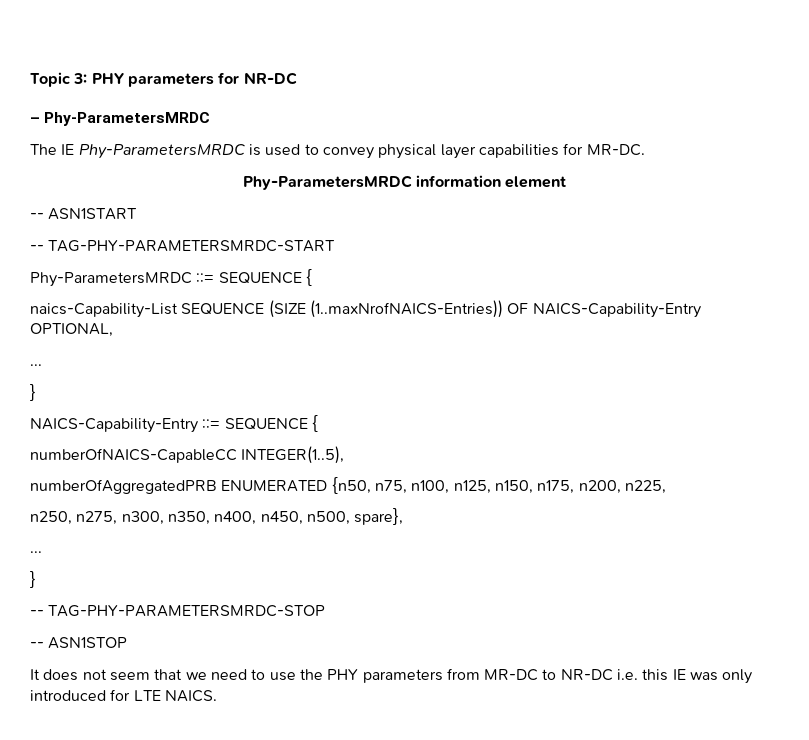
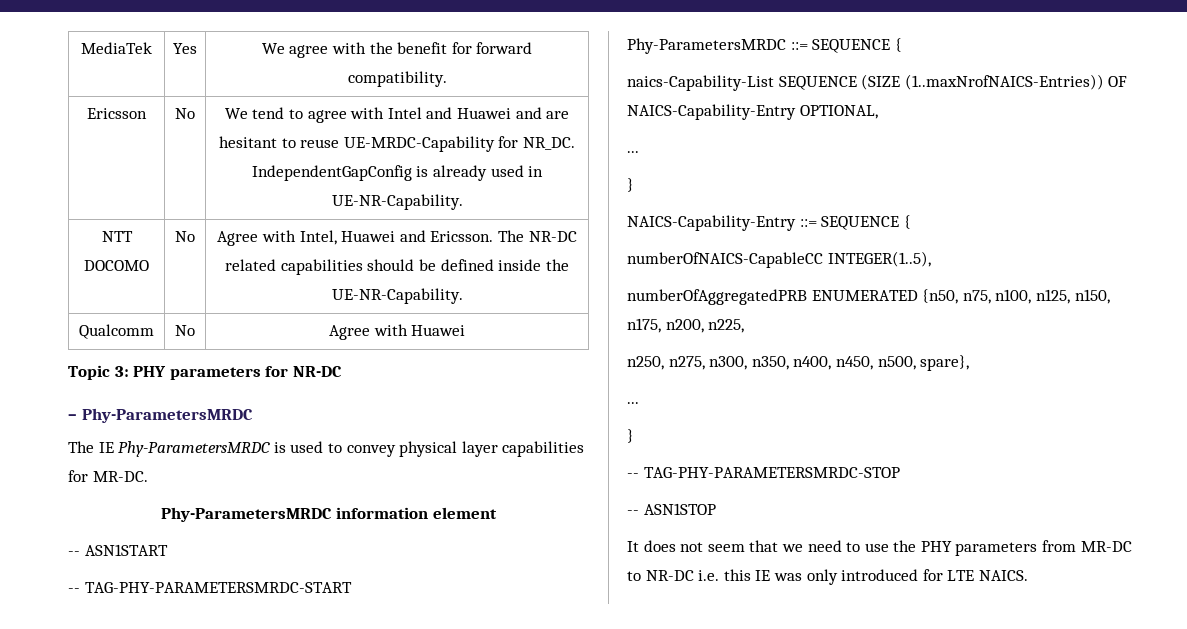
+ MediaTek | Yes | We agree with the benefit for forward compatibility.
+ Ericsson | No | We tend to agree with Intel and Huawei and are hesitant to reuse UE-MRDC-Capability for NR_DC. IndependentGapConfig is already used in UE-NR-Capability.
+ NTT DOCOMO | No | Agree with Intel, Huawei and Ericsson. The NR-DC related capabilities should be defined inside the UE-NR-Capability.
+ Qualcomm | No | Agree with Huawei

